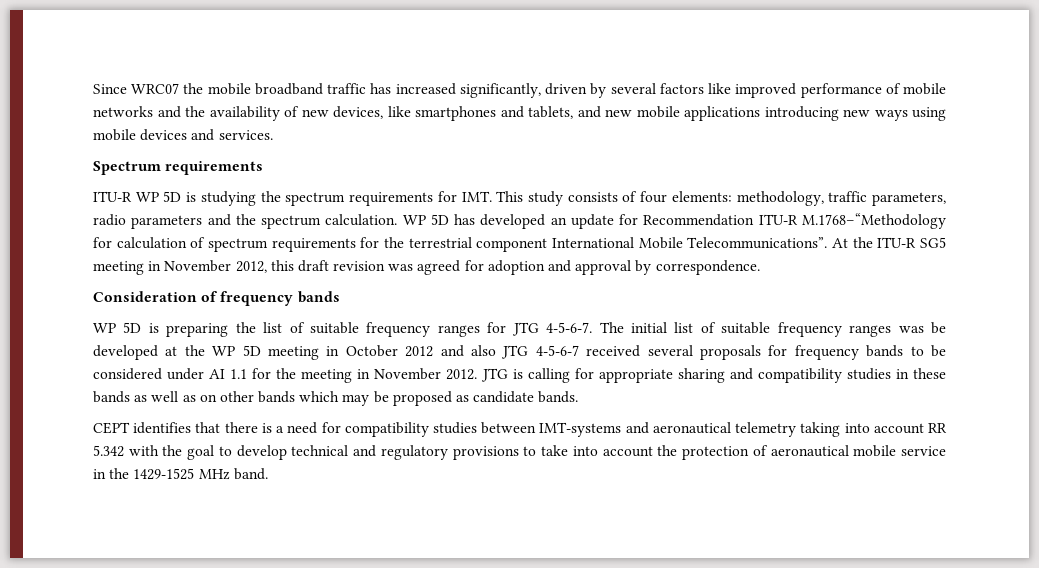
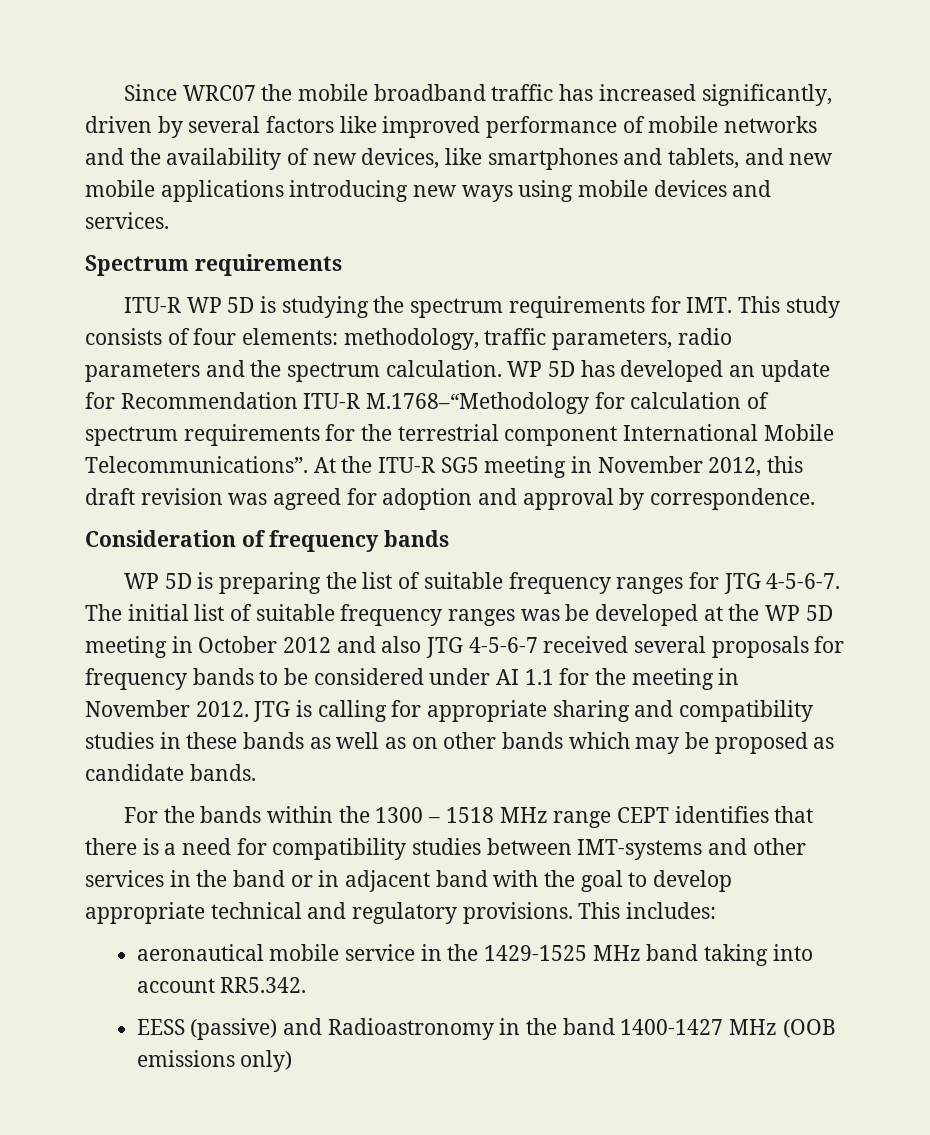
- CEPT identifies that there is a need for compatibility studies between IMT-systems and aeronautical telemetry taking into account RR 5.342 with the goal to develop technical and regulatory provisions to take into account the protection of aeronautical mobile service in the 1429-1525 MHz band.
+ For the bands within the 1300 – 1518 MHz range CEPT identifies that there is a need for compatibility studies between IMT-systems and other services in the band or in adjacent band with the goal to develop appropriate technical and regulatory provisions. This includes:
+ aeronautical mobile service in the 1429-1525 MHz band taking into account RR5.342.
+ EESS (passive) and Radioastronomy in the band 1400-1427 MHz (OOB emissions only)

